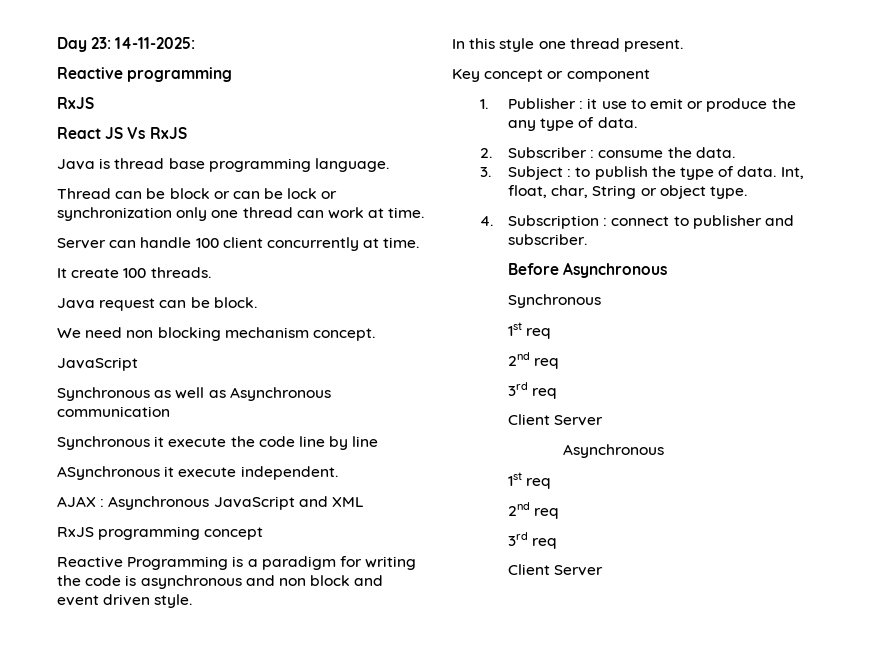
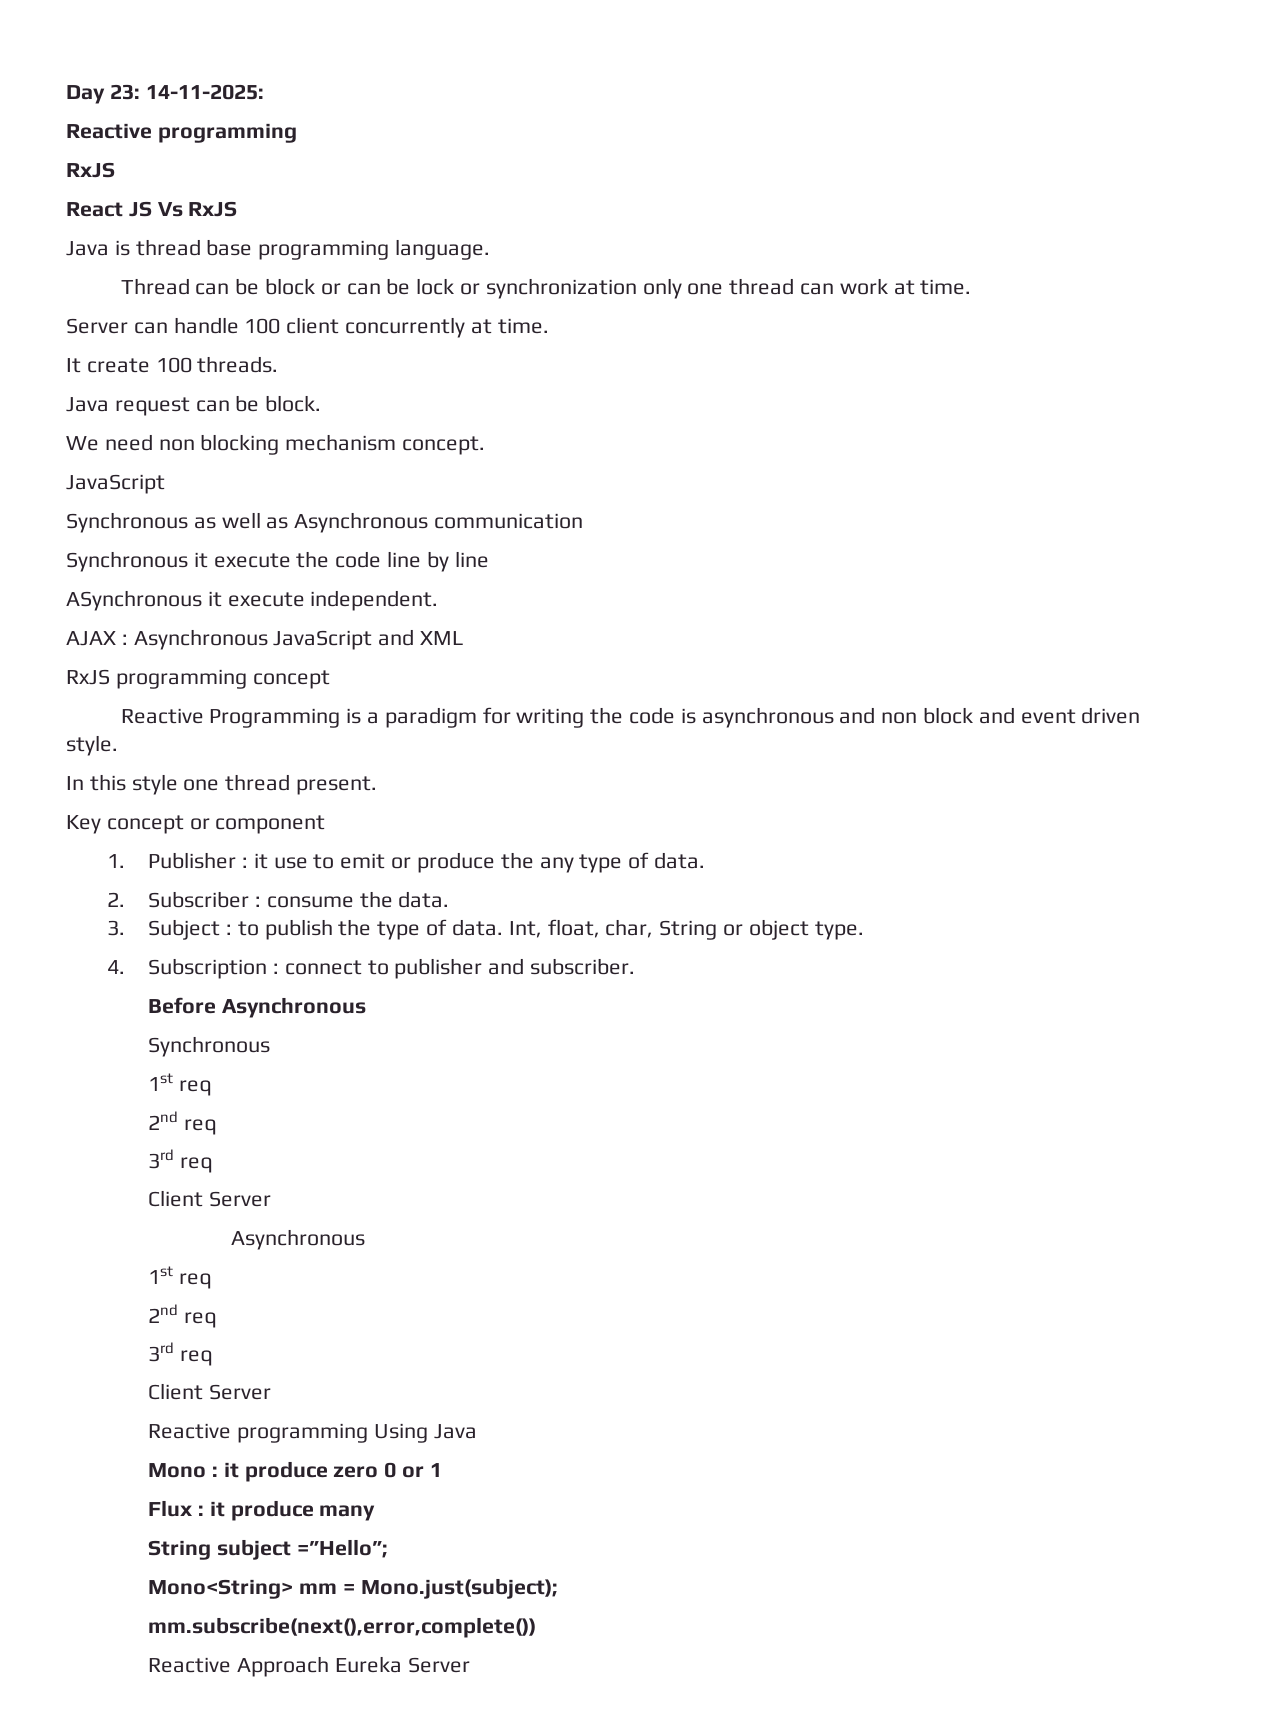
+ Reactive programming Using Java
+ Mono : it produce zero 0 or 1
+ Flux : it produce many
+ String subject =”Hello”;
+ Mono<String> mm = Mono.just(subject);
+ mm.subscribe(next(),error,complete())
+ Reactive Approach Eureka Server

